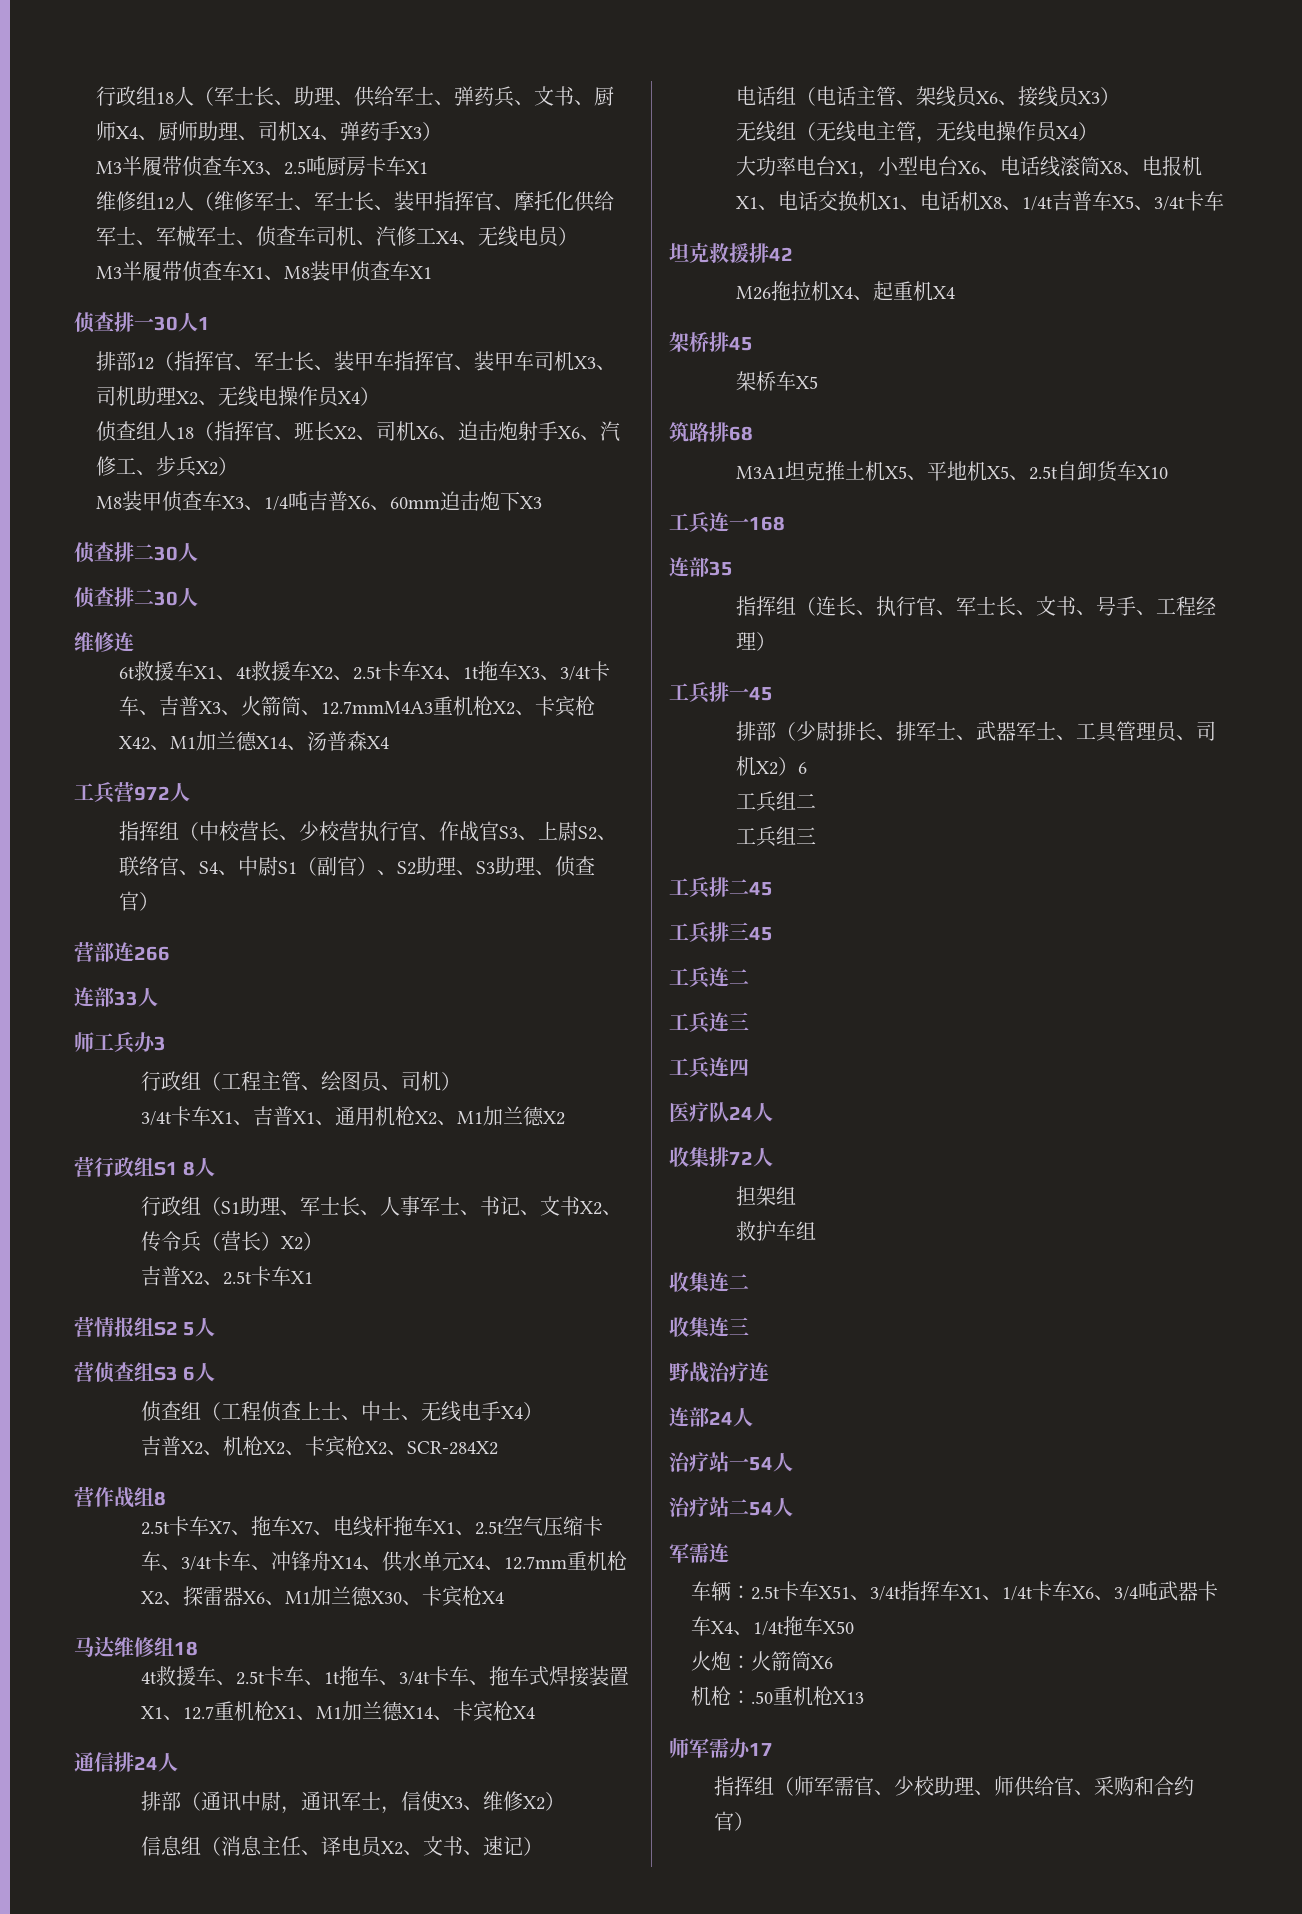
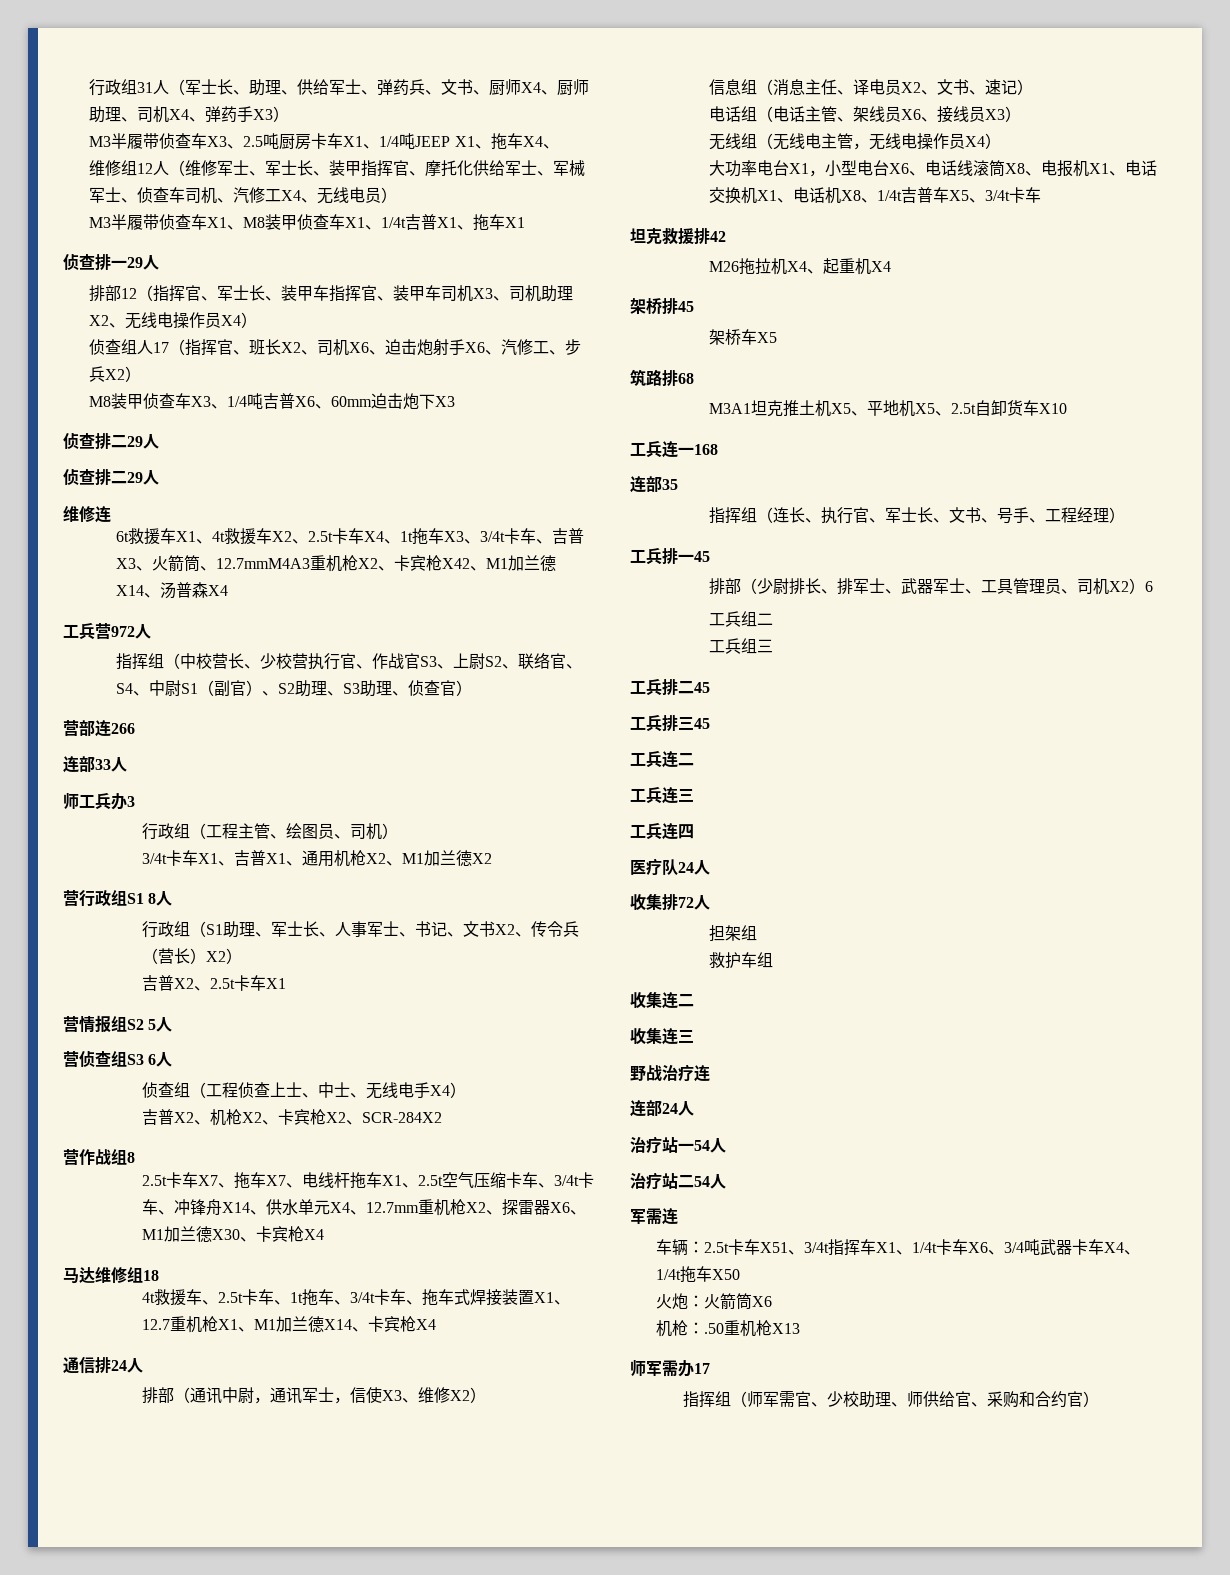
- 行政组18人（军士长、助理、供给军士、弹药兵、文书、厨师X4、厨师助理、司机X4、弹药手X3）
+ 行政组31人（军士长、助理、供给军士、弹药兵、文书、厨师X4、厨师助理、司机X4、弹药手X3）
- M3半履带侦查车X3、2.5吨厨房卡车X1
+ M3半履带侦查车X3、2.5吨厨房卡车X1、1/4吨JEEP X1、拖车X4、
- M3半履带侦查车X1、M8装甲侦查车X1
+ M3半履带侦查车X1、M8装甲侦查车X1、1/4t吉普X1、拖车X1
- 侦查排一30人1
+ 侦查排一29人
- 侦查组人18（指挥官、班长X2、司机X6、迫击炮射手X6、汽修工、步兵X2）
+ 侦查组人17（指挥官、班长X2、司机X6、迫击炮射手X6、汽修工、步兵X2）
  M8装甲侦查车X3、1/4吨吉普X6、60mm迫击炮下X3
- 侦查排二30人
- 侦查排二30人
+ 侦查排二29人
+ 侦查排二29人

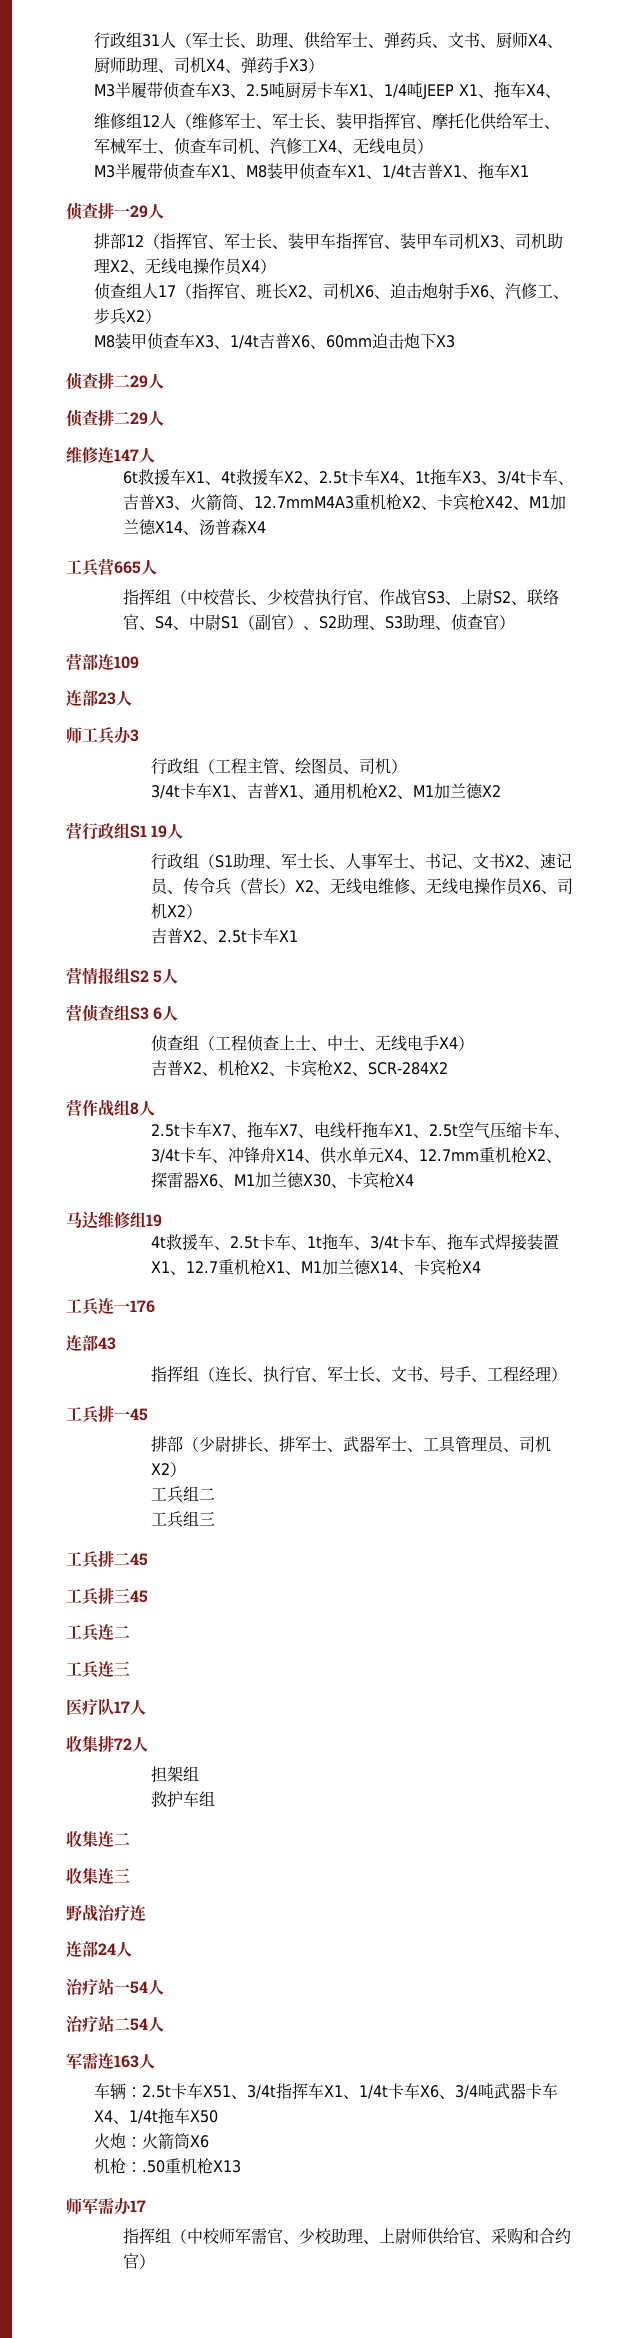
- M8装甲侦查车X3、1/4吨吉普X6、60mm迫击炮下X3
+ M8装甲侦查车X3、1/4t吉普X6、60mm迫击炮下X3
- 维修连
+ 维修连147人
- 工兵营972人
+ 工兵营665人
- 营部连266
- 连部33人
+ 营部连109
+ 连部23人
- 营行政组S1 8人
+ 营行政组S1 19人
- 行政组（S1助理、军士长、人事军士、书记、文书X2、传令兵（营长）X2）
+ 行政组（S1助理、军士长、人事军士、书记、文书X2、速记员、传令兵（营长）X2、无线电维修、无线电操作员X6、司机X2）
- 营作战组8
+ 营作战组8人
- 马达维修组18
+ 马达维修组19
- 通信排24人
- 排部（通讯中尉，通讯军士，信使X3、维修X2）
- 信息组（消息主任、译电员X2、文书、速记）
- 电话组（电话主管、架线员X6、接线员X3）
- 无线组（无线电主管，无线电操作员X4）
- 大功率电台X1，小型电台X6、电话线滚筒X8、电报机X1、电话交换机X1、电话机X8、1/4t吉普车X5、3/4t卡车
- 坦克救援排42
- M26拖拉机X4、起重机X4
- 架桥排45
- 架桥车X5
- 筑路排68
- M3A1坦克推土机X5、平地机X5、2.5t自卸货车X10
- 工兵连一168
- 连部35
+ 工兵连一176
+ 连部43
- 排部（少尉排长、排军士、武器军士、工具管理员、司机X2）6
+ 排部（少尉排长、排军士、武器军士、工具管理员、司机X2）
- 工兵连四
- 医疗队24人
+ 医疗队17人
- 军需连
+ 军需连163人
- 指挥组（师军需官、少校助理、师供给官、采购和合约官）
+ 指挥组（中校师军需官、少校助理、上尉师供给官、采购和合约官）

